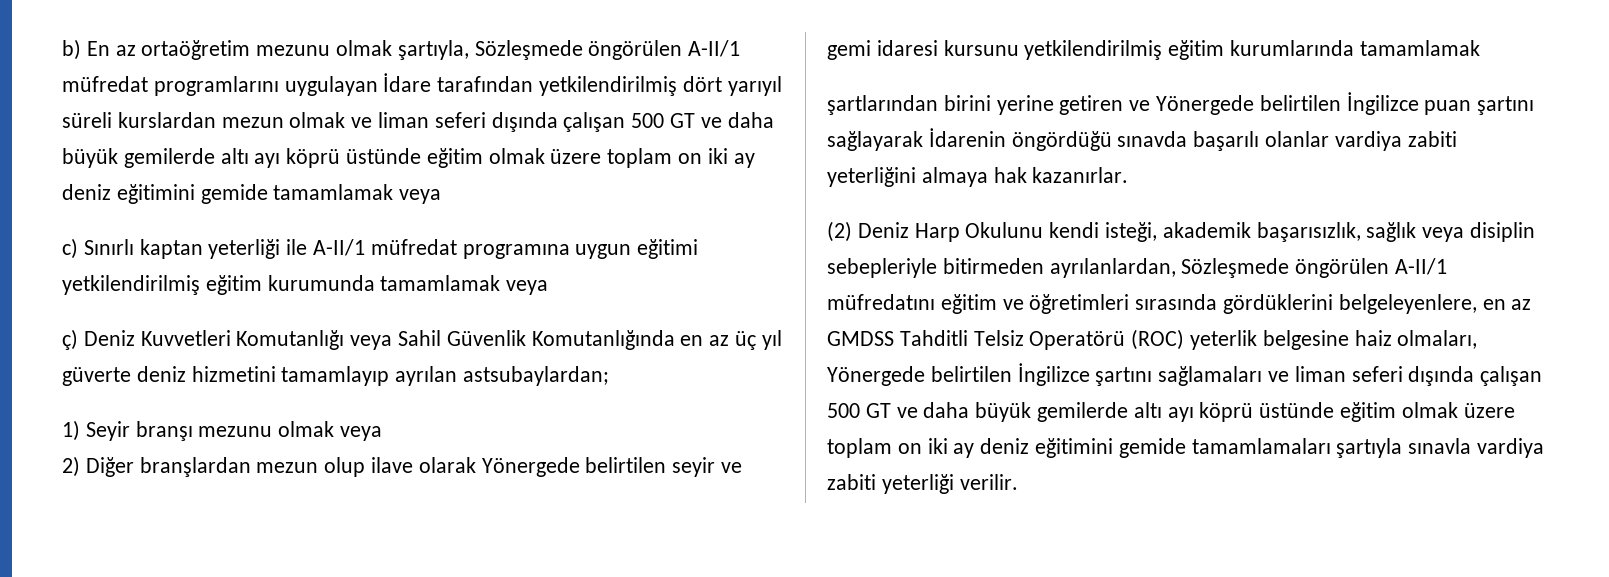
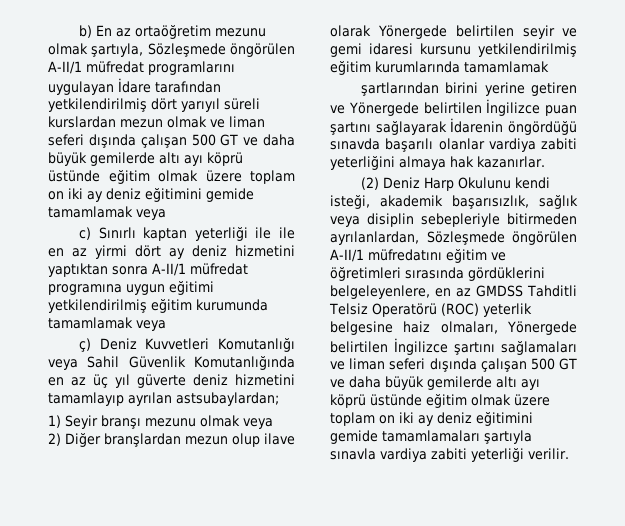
- c) Sınırlı kaptan yeterliği ile A-II/1 müfredat programına uygun eğitimi yetkilendirilmiş eğitim kurumunda tamamlamak veya
+ c) Sınırlı kaptan yeterliği ile ile en az yirmi dört ay deniz hizmetini yaptıktan sonra A-II/1 müfredat programına uygun eğitimi yetkilendirilmiş eğitim kurumunda tamamlamak veya

